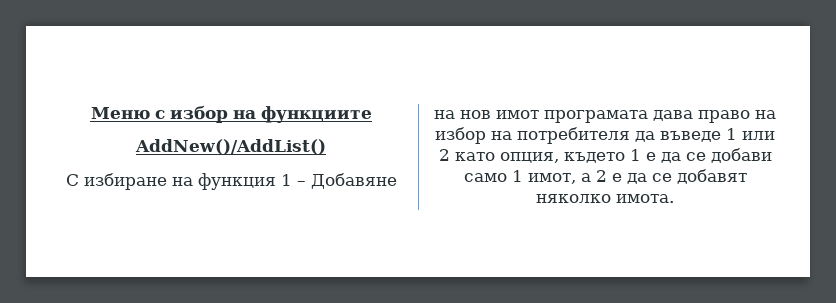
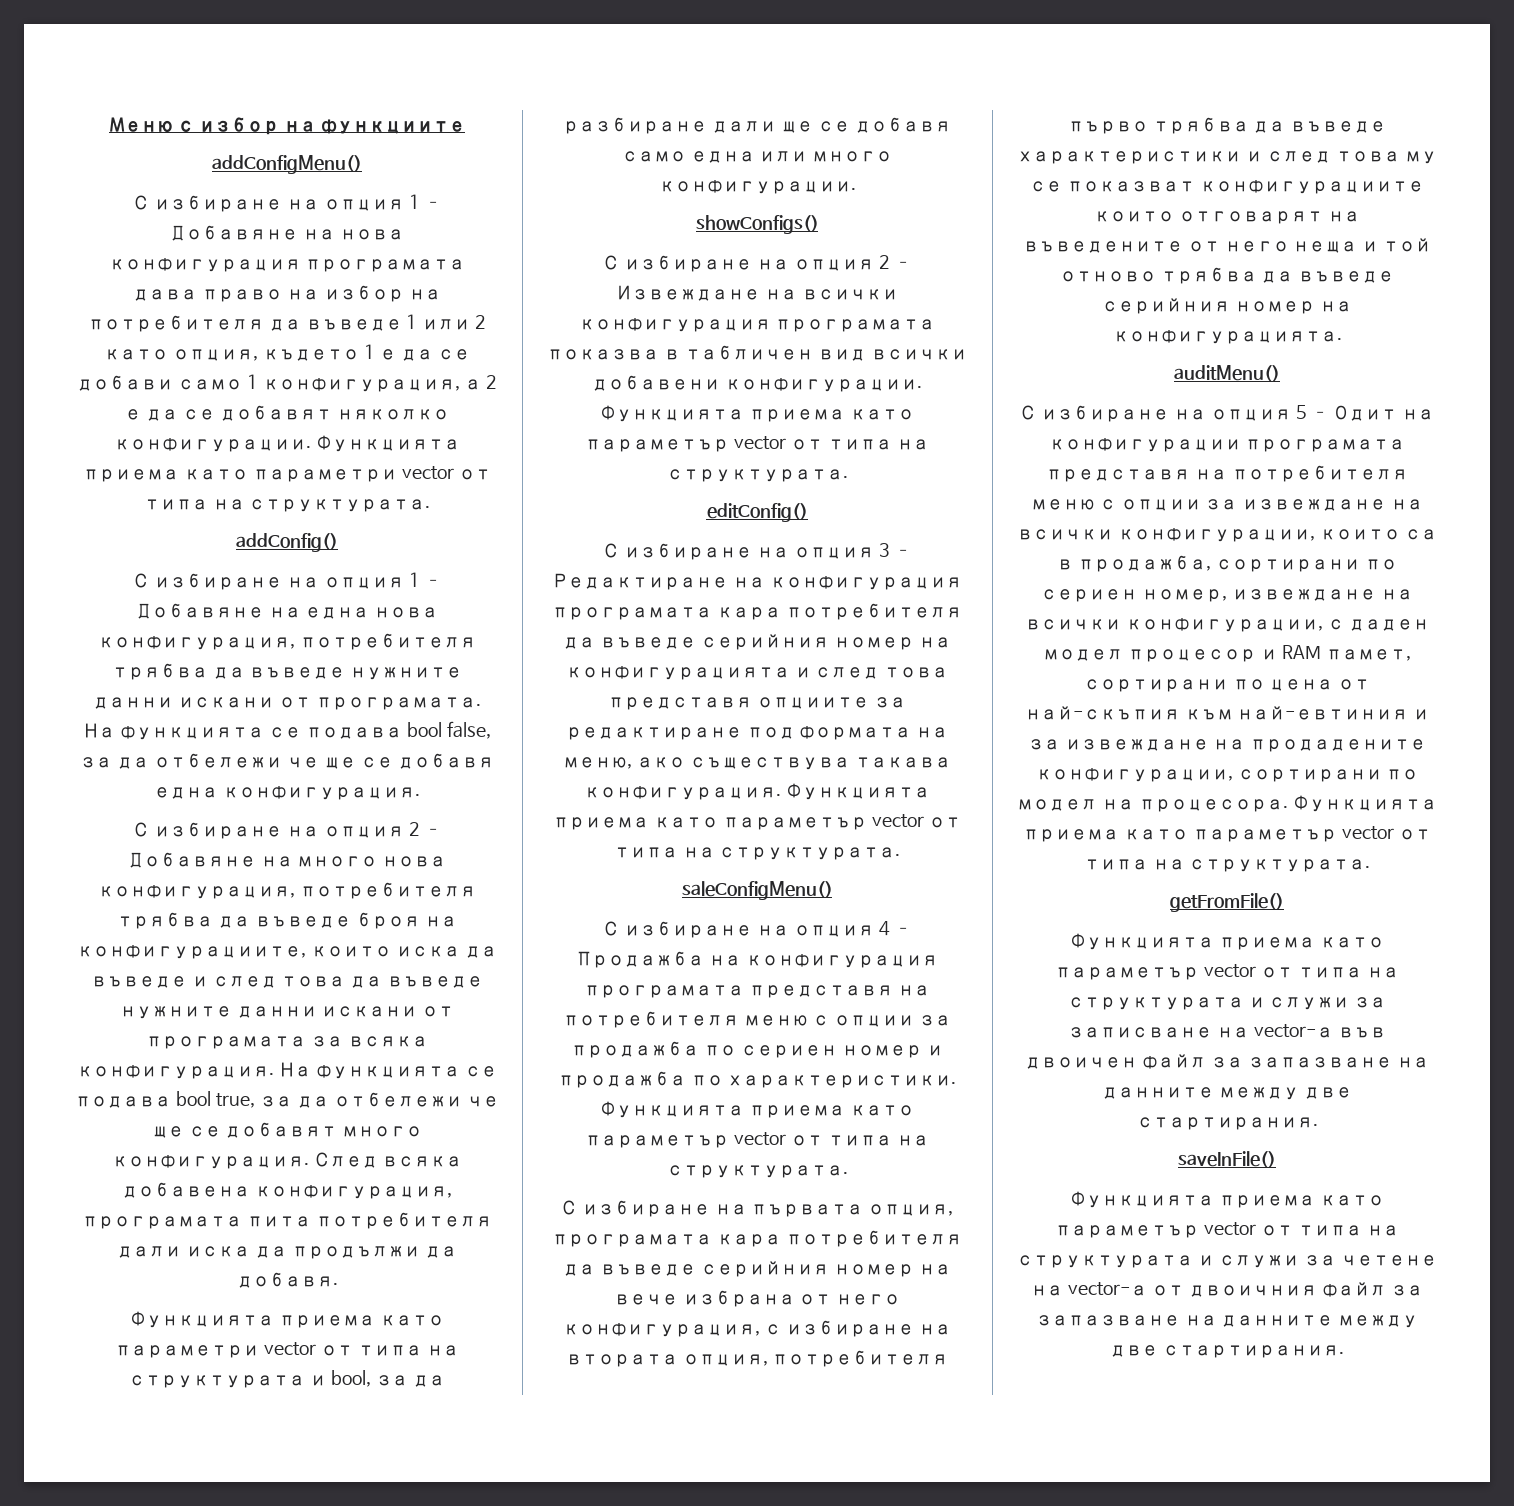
- AddNew()/AddList()
- С избиране на функция 1 – Добавяне на нов имот програмата дава право на избор на потребителя да въведе 1 или 2 като опция, където 1 е да се добави само 1 имот, а 2 е да се добавят няколко имота.
+ addConfigMenu()
+ С избиране на опция 1 – Добавяне на нова конфигурация програмата дава право на избор на потребителя да въведе 1 или 2 като опция, където 1 е да се добави само 1 конфигурация, а 2 е да се добавят няколко конфигурации. Функцията приема като параметри vector от типа на структурата.
+ addConfig()
+ С избиране на опция 1 – Добавяне на една нова конфигурация, потребителя трябва да въведе нужните данни искани от програмата. На функцията се подава bool false, за да отбележи че ще се добавя една конфигурация.
+ С избиране на опция 2 – Добавяне на много нова конфигурация, потребителя трябва да въведе броя на конфигурациите, които иска да въведе и след това да въведе нужните данни искани от програмата за всяка конфигурация. На функцията се подава bool true, за да отбележи че ще се добавят много конфигурация. След всяка добавена конфигурация, програмата пита потребителя дали иска да продължи да добавя.
+ Функцията приема като параметри vector от типа на структурата и bool, за да разбиране дали ще се добавя само една или много конфигурации.
+ showConfigs()
+ С избиране на опция 2 – Извеждане на всички конфигурация програмата показва в табличен вид всички добавени конфигурации. Функцията приема като параметър vector от типа на структурата.
+ editConfig()
+ С избиране на опция 3 – Редактиране на конфигурация програмата кара потребителя да въведе серийния номер на конфигурацията и след това представя опциите за редактиране под формата на меню, ако съществува такава конфигурация. Функцията приема като параметър vector от типа на структурата.
+ saleConfigMenu()
+ С избиране на опция 4 – Продажба на конфигурация програмата представя на потребителя меню с опции за продажба по сериен номер и продажба по характеристики. Функцията приема като параметър vector от типа на структурата.
+ С избиране на първата опция, програмата кара потребителя да въведе серийния номер на вече избрана от него конфигурация, с избиране на втората опция, потребителя първо трябва да въведе характеристики и след това му се показват конфигурациите които отговарят на въведените от него неща и той отново трябва да въведе серийния номер на конфигурацията.
+ auditMenu()
+ С избиране на опция 5 – Одит на конфигурации програмата представя на потребителя меню с опции за извеждане на всички конфигурации, които са в продажба, сортирани по сериен номер, извеждане на всички конфигурации, с даден модел процесор и RAM памет, сортирани по цена от най-скъпия към най-евтиния и за извеждане на продадените конфигурации, сортирани по модел на процесора. Функцията приема като параметър vector от типа на структурата.
+ getFromFile()
+ Функцията приема като параметър vector от типа на структурата и служи за записване на vector-а във двоичен файл за запазване на данните между две стартирания.
+ saveInFile()
+ Функцията приема като параметър vector от типа на структурата и служи за четене на vector-а от двоичния файл за запазване на данните между две стартирания.

